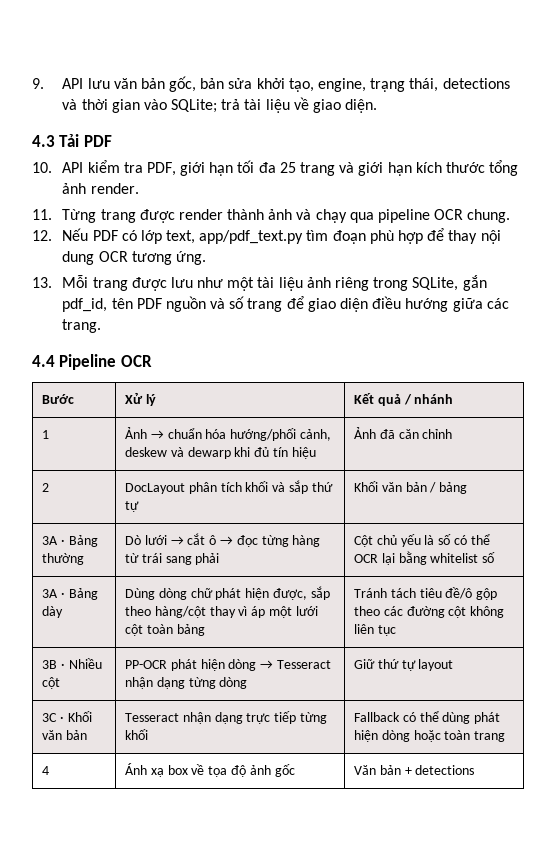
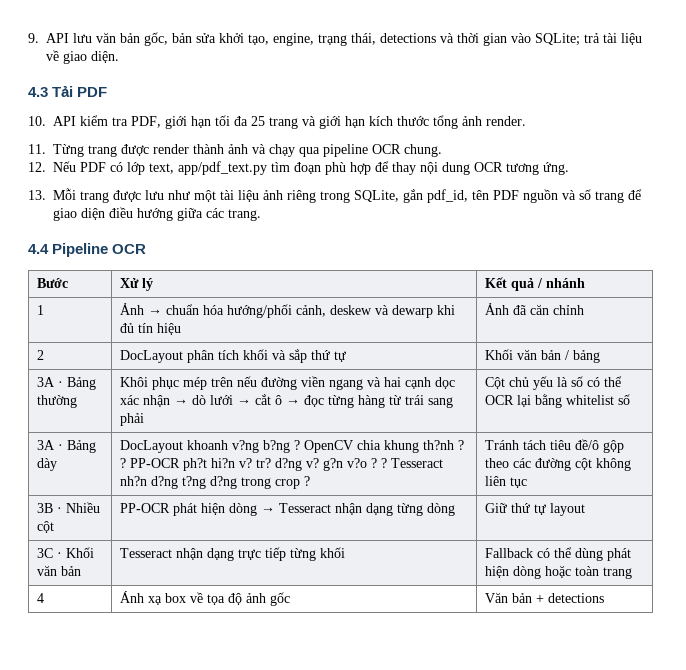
- Dò lưới → cắt ô → đọc từng hàng từ trái sang phải
+ Khôi phục mép trên nếu đường viền ngang và hai cạnh dọc xác nhận → dò lưới → cắt ô → đọc từng hàng từ trái sang phải
- Dùng dòng chữ phát hiện được, sắp theo hàng/cột thay vì áp một lưới cột toàn bảng
+ DocLayout khoanh v?ng b?ng ? OpenCV chia khung th?nh ? ? PP-OCR ph?t hi?n v? tr? d?ng v? g?n v?o ? ? Tesseract nh?n d?ng t?ng d?ng trong crop ?

